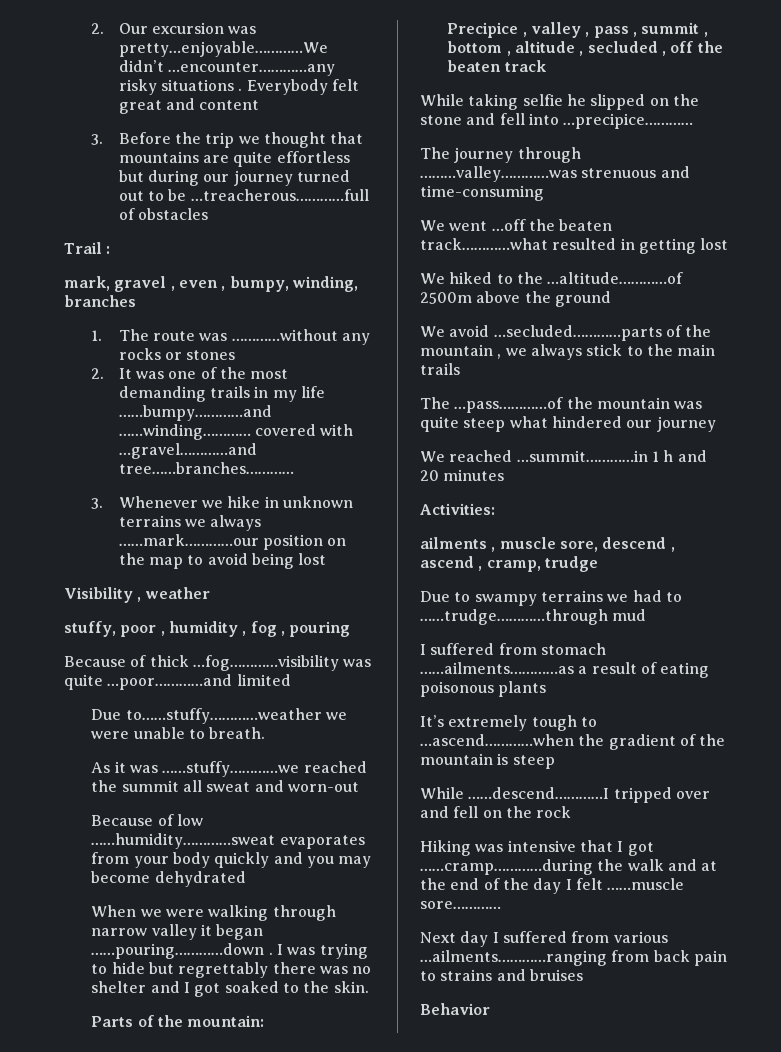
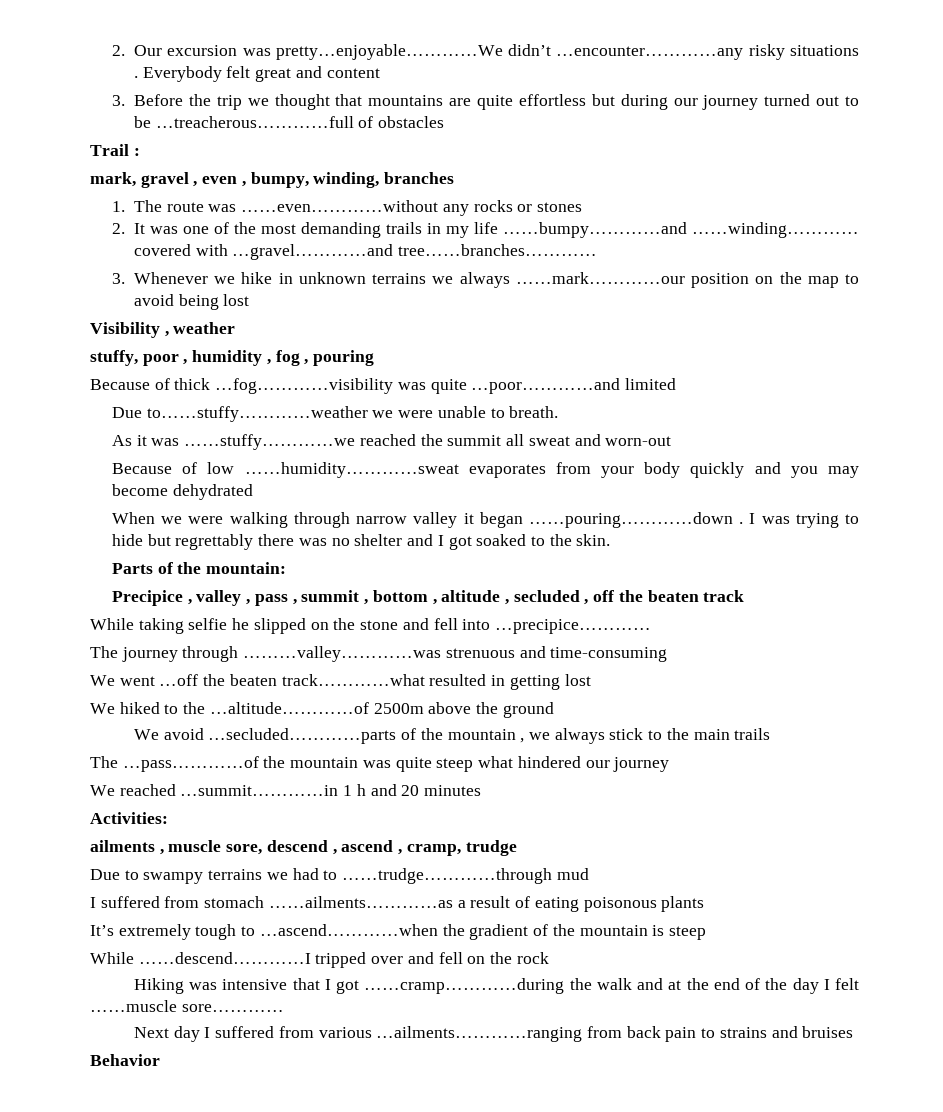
- 1. The route was …………without any rocks or stones
+ 1. The route was ……even…………without any rocks or stones

